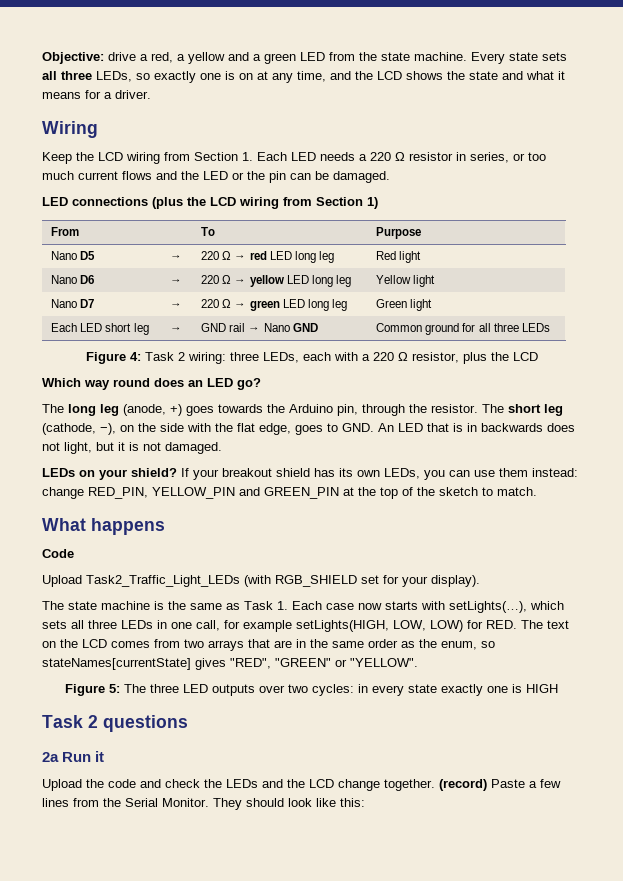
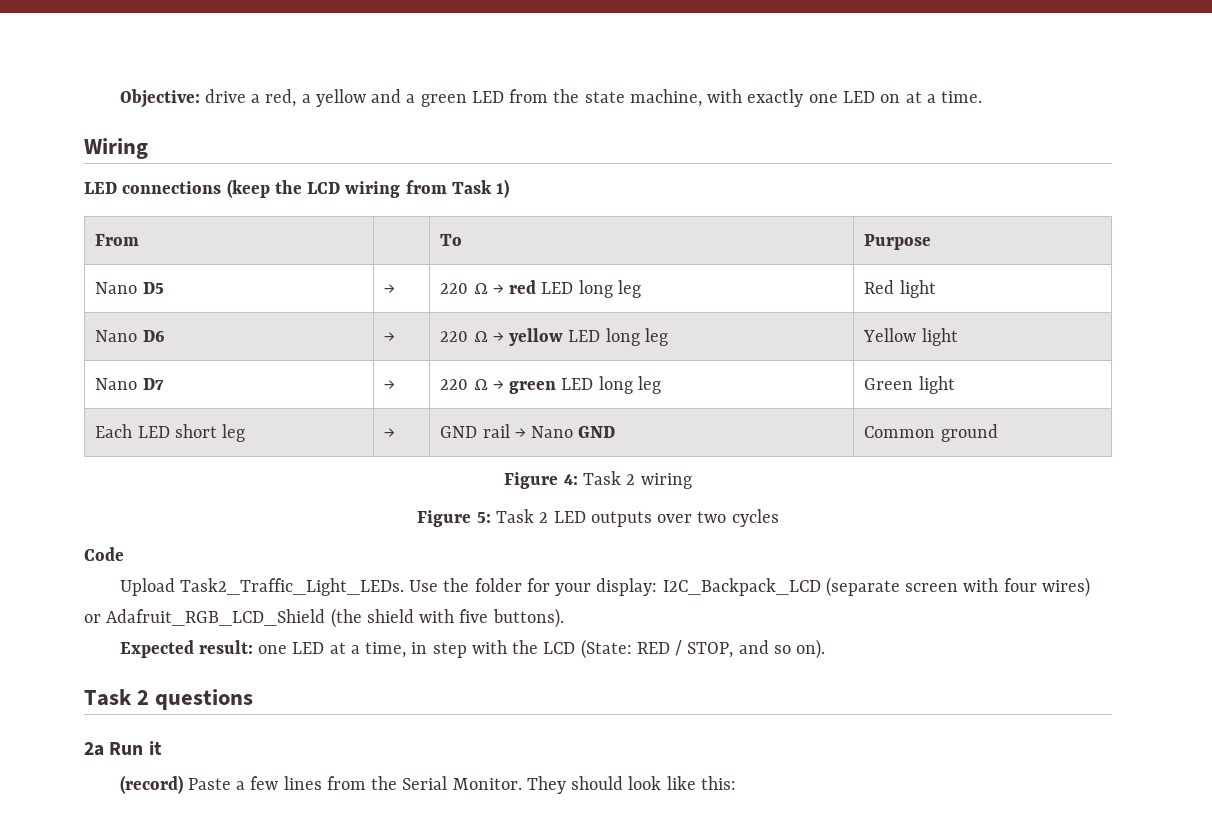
- Objective: drive a red, a yellow and a green LED from the state machine. Every state sets all three LEDs, so exactly one is on at any time, and the LCD shows the state and what it means for a driver.
+ Objective: drive a red, a yellow and a green LED from the state machine, with exactly one LED on at a time.
  Wiring
- Keep the LCD wiring from Section 1. Each LED needs a 220 Ω resistor in series, or too much current flows and the LED or the pin can be damaged.
- LED connections (plus the LCD wiring from Section 1)
+ LED connections (keep the LCD wiring from Task 1)
- Each LED short leg | → | GND rail → Nano GND | Common ground for all three LEDs
+ Each LED short leg | → | GND rail → Nano GND | Common ground
- Figure 4: Task 2 wiring: three LEDs, each with a 220 Ω resistor, plus the LCD
- Which way round does an LED go?
- The long leg (anode, +) goes towards the Arduino pin, through the resistor. The short leg (cathode, −), on the side with the flat edge, goes to GND. An LED that is in backwards does not light, but it is not damaged.
- LEDs on your shield? If your breakout shield has its own LEDs, you can use them instead: change RED_PIN, YELLOW_PIN and GREEN_PIN at the top of the sketch to match.
- What happens
+ Figure 4: Task 2 wiring
+ Figure 5: Task 2 LED outputs over two cycles
  Code
- Upload Task2_Traffic_Light_LEDs (with RGB_SHIELD set for your display).
- The state machine is the same as Task 1. Each case now starts with setLights(…), which sets all three LEDs in one call, for example setLights(HIGH, LOW, LOW) for RED. The text on the LCD comes from two arrays that are in the same order as the enum, so stateNames[currentState] gives "RED", "GREEN" or "YELLOW".
- Figure 5: The three LED outputs over two cycles: in every state exactly one is HIGH
+ Upload Task2_Traffic_Light_LEDs. Use the folder for your display: I2C_Backpack_LCD (separate screen with four wires) or Adafruit_RGB_LCD_Shield (the shield with five buttons).
+ Expected result: one LED at a time, in step with the LCD (State: RED / STOP, and so on).
- Upload the code and check the LEDs and the LCD change together.

